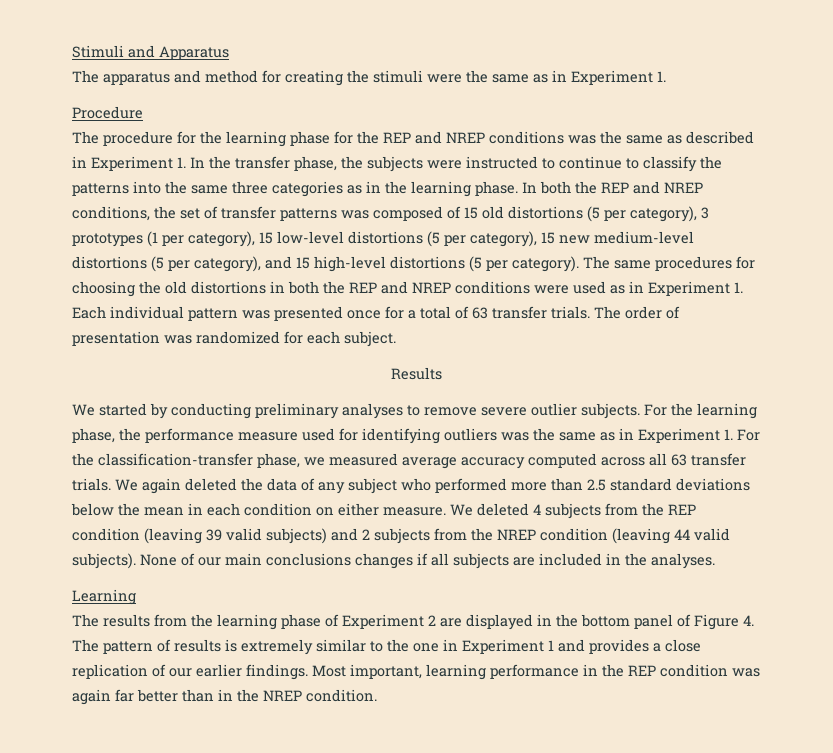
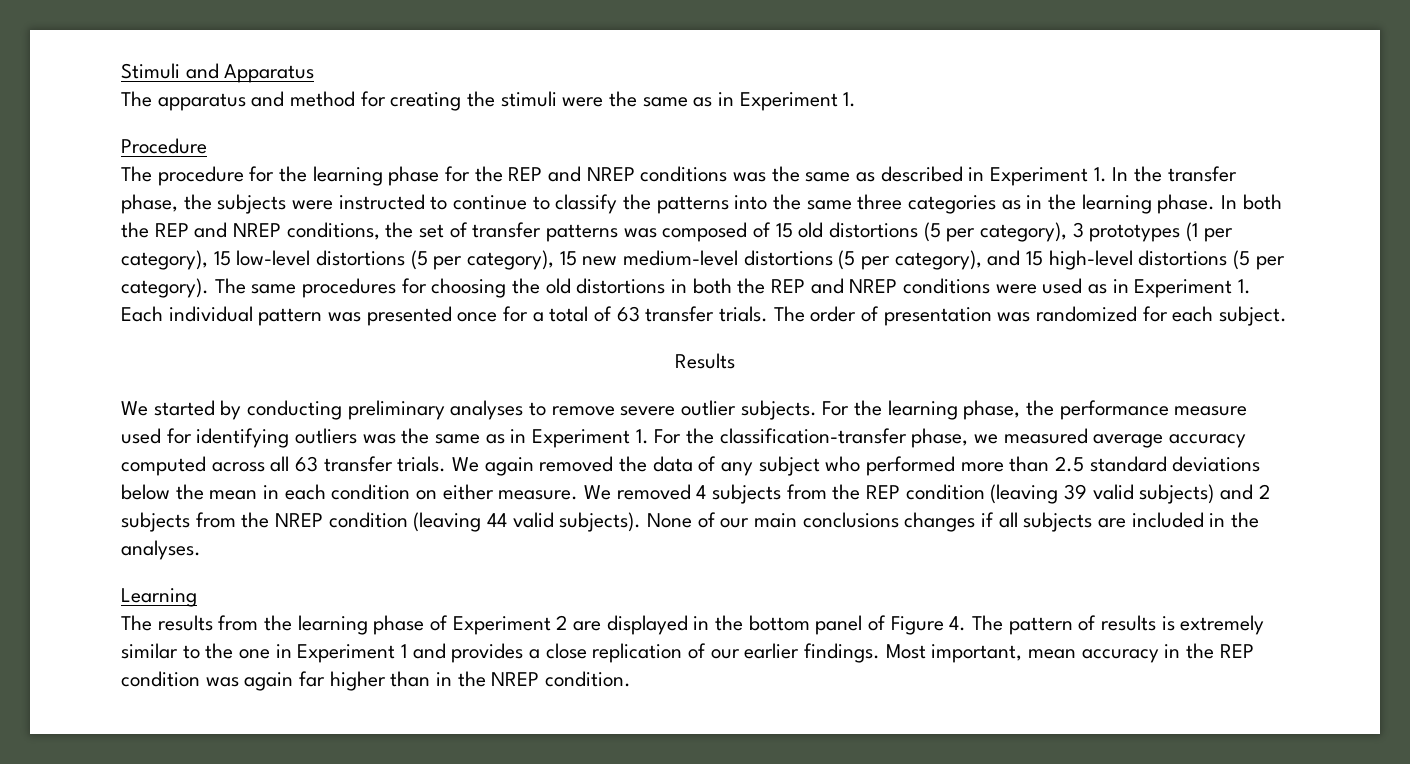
- We again deleted the data of any subject who performed more than 2.5 standard deviations below the mean in each condition on either measure.
+ We again removed the data of any subject who performed more than 2.5 standard deviations below the mean in each condition on either measure.
- We deleted 4 subjects from the REP condition (leaving 39 valid subjects) and 2 subjects from the NREP condition (leaving 44 valid subjects).
+ We removed 4 subjects from the REP condition (leaving 39 valid subjects) and 2 subjects from the NREP condition (leaving 44 valid subjects).
- Most important, learning performance in the REP condition was again far better than in the NREP condition.
+ Most important, mean accuracy in the REP condition was again far higher than in the NREP condition.

